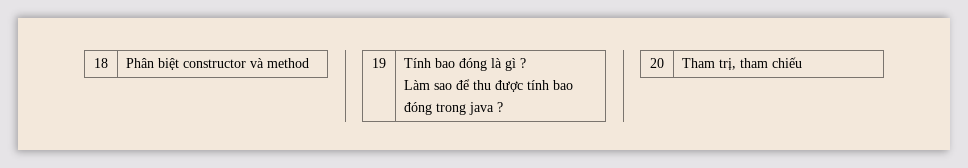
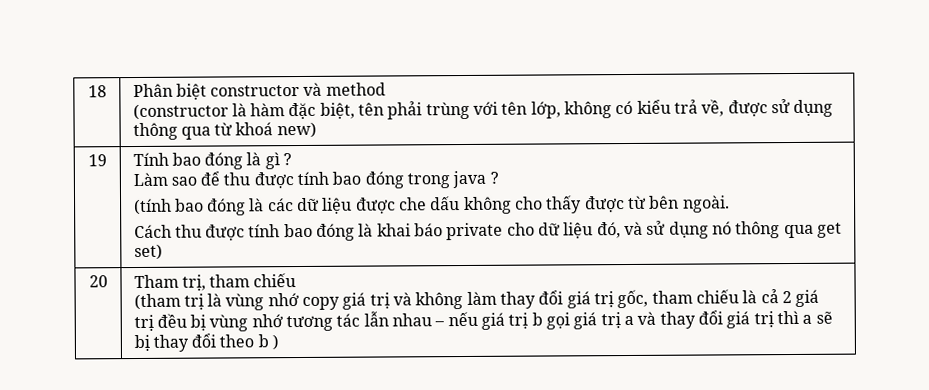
  18 | Phân biệt constructor và method
+ (constructor là hàm đặc biệt, tên phải trùng với tên lớp, không có kiểu trả về, được sử dụng thông qua từ khoá new)
+ (tính bao đóng là các dữ liệu được che dấu không cho thấy được từ bên ngoài.
+ Cách thu được tính bao đóng là khai báo private cho dữ liệu đó, và sử dụng nó thông qua get set)
+ (tham trị là vùng nhớ copy giá trị và không làm thay đổi giá trị gốc, tham chiếu là cả 2 giá trị đều bị vùng nhớ tương tác lẫn nhau – nếu giá trị b gọi giá trị a và thay đổi giá trị thì a sẽ bị thay đổi theo b )

